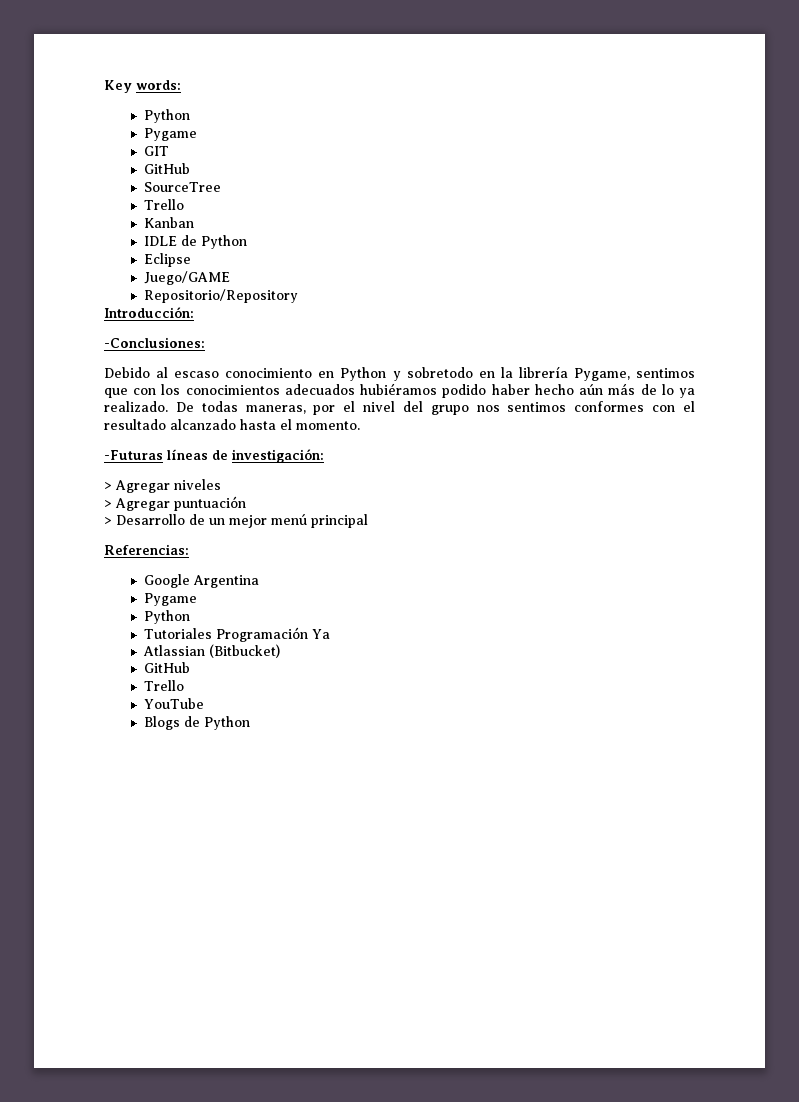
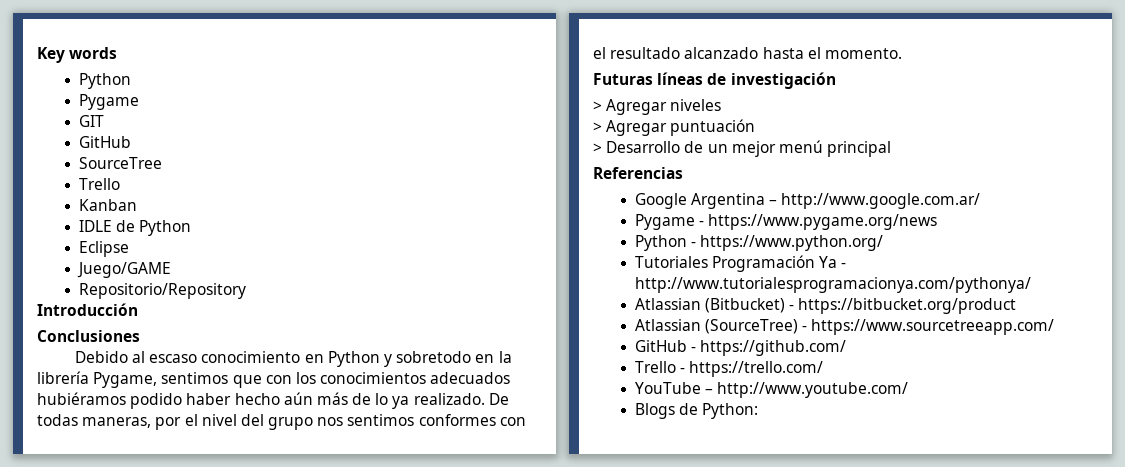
- Key words:
+ Key words
- Introducción:
- -Conclusiones:
+ Introducción
+ Conclusiones
- -Futuras líneas de investigación:
+ Futuras líneas de investigación
- Referencias:
+ Referencias
- Google Argentina
- Pygame
- Python
+ Google Argentina – http://www.google.com.ar/
+ Pygame - https://www.pygame.org/news
+ Python - https://www.python.org/
- Tutoriales Programación Ya
+ Tutoriales Programación Ya - http://www.tutorialesprogramacionya.com/pythonya/
- Atlassian (Bitbucket)
- GitHub
- Trello
+ Atlassian (Bitbucket) - https://bitbucket.org/product
+ Atlassian (SourceTree) - https://www.sourcetreeapp.com/
+ GitHub - https://github.com/
+ Trello - https://trello.com/
- YouTube
+ YouTube – http://www.youtube.com/
- Blogs de Python
+ Blogs de Python:

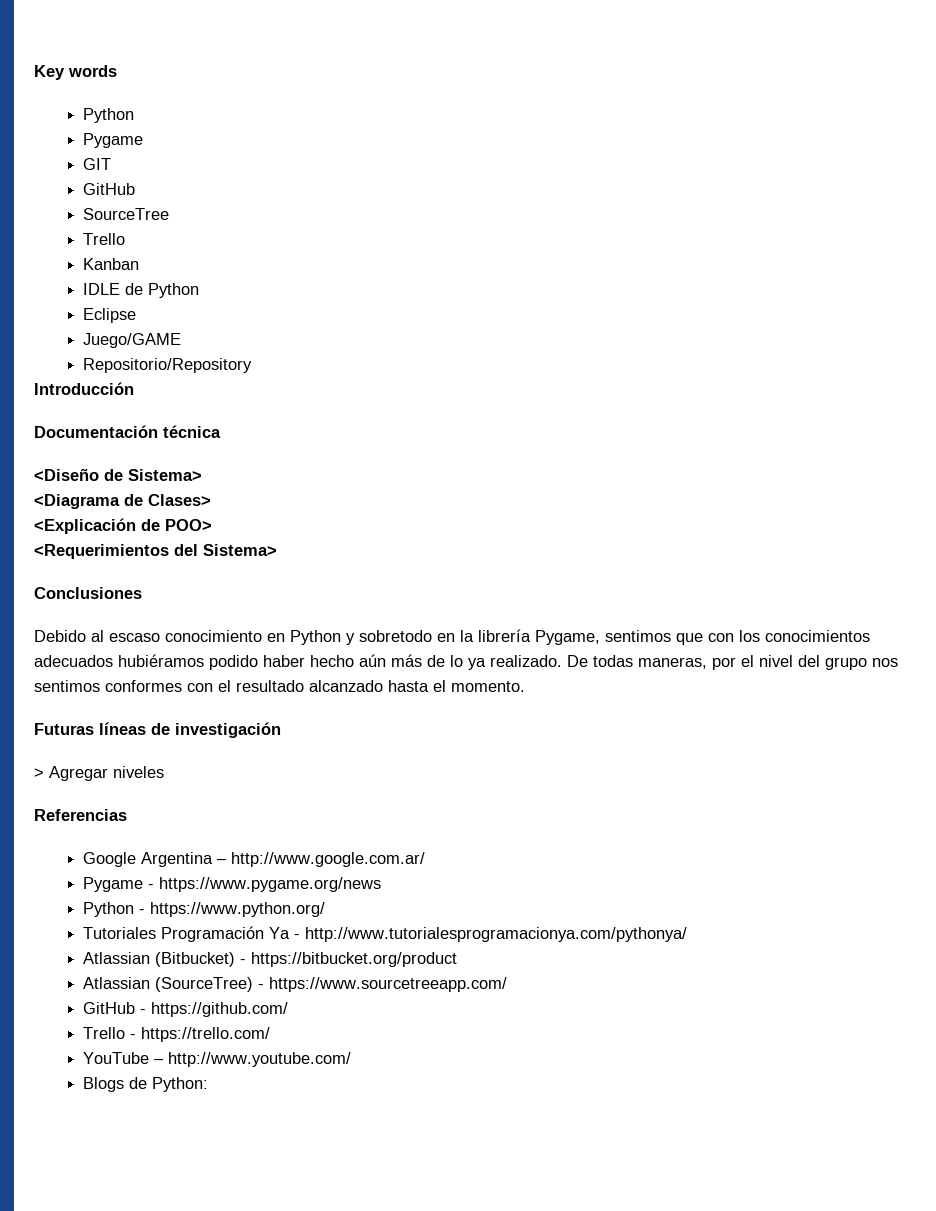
+ Documentación técnica
+ <Diseño de Sistema>
+ <Diagrama de Clases>
+ <Explicación de POO>
+ <Requerimientos del Sistema>
- > Agregar puntuación
- > Desarrollo de un mejor menú principal

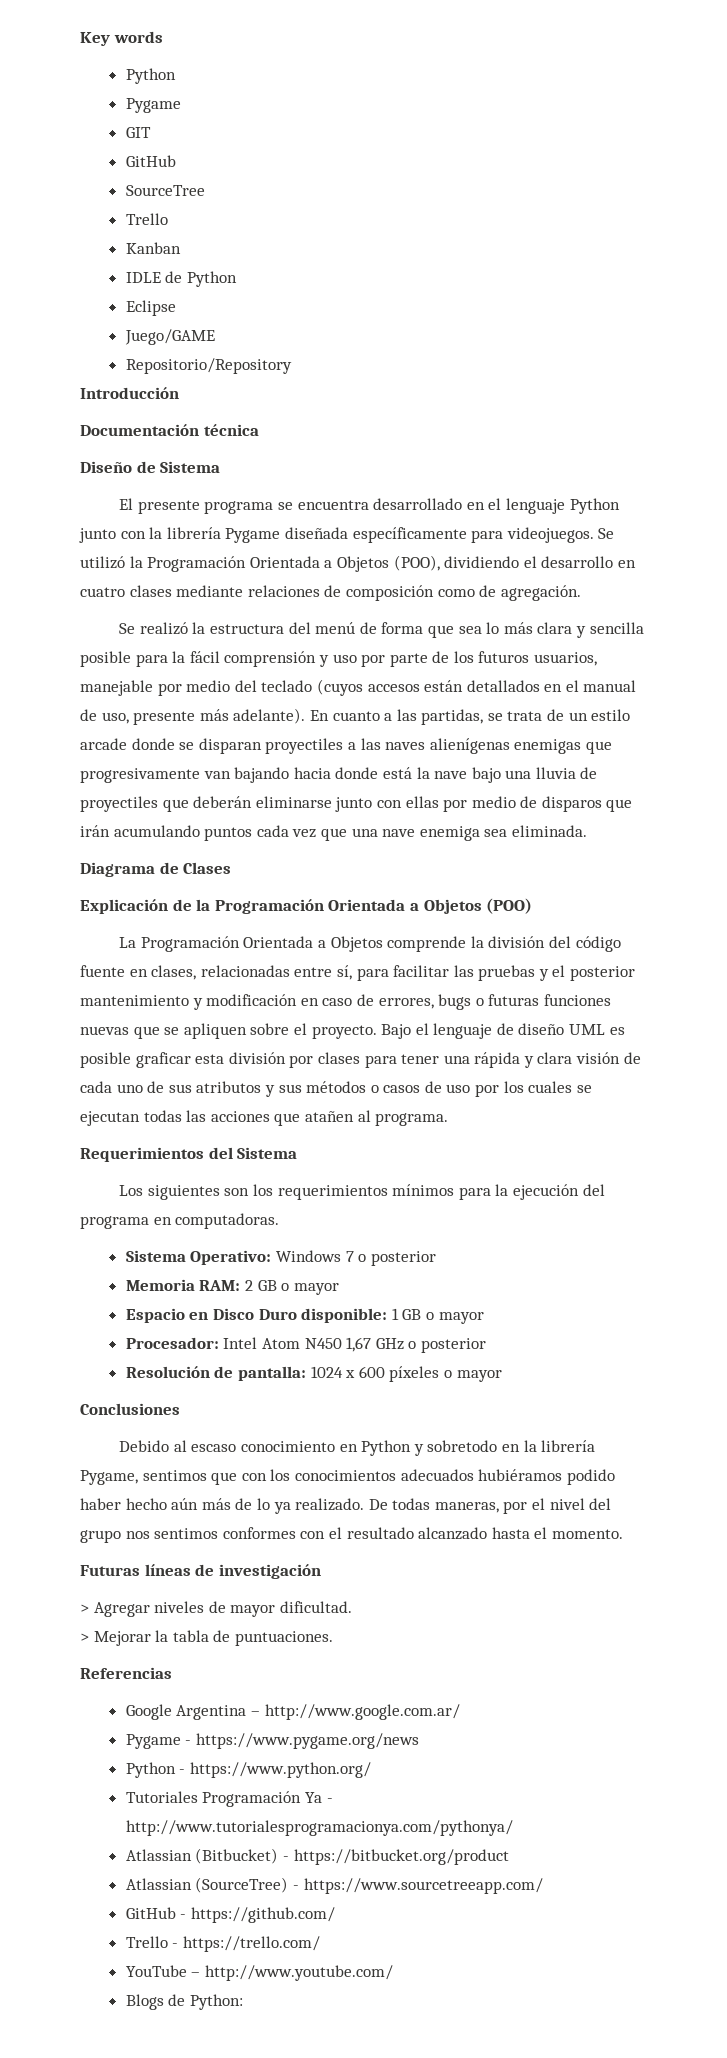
- <Diseño de Sistema>
- <Diagrama de Clases>
- <Explicación de POO>
- <Requerimientos del Sistema>
+ Diseño de Sistema
+ El presente programa se encuentra desarrollado en el lenguaje Python junto con la librería Pygame diseñada específicamente para videojuegos. Se utilizó la Programación Orientada a Objetos (POO), dividiendo el desarrollo en cuatro clases mediante relaciones de composición como de agregación.
+ Se realizó la estructura del menú de forma que sea lo más clara y sencilla posible para la fácil comprensión y uso por parte de los futuros usuarios, manejable por medio del teclado (cuyos accesos están detallados en el manual de uso, presente más adelante). En cuanto a las partidas, se trata de un estilo arcade donde se disparan proyectiles a las naves alienígenas enemigas que progresivamente van bajando hacia donde está la nave bajo una lluvia de proyectiles que deberán eliminarse junto con ellas por medio de disparos que irán acumulando puntos cada vez que una nave enemiga sea eliminada.
+ Diagrama de Clases
+ Explicación de la Programación Orientada a Objetos (POO)
+ La Programación Orientada a Objetos comprende la división del código fuente en clases, relacionadas entre sí, para facilitar las pruebas y el posterior mantenimiento y modificación en caso de errores, bugs o futuras funciones nuevas que se apliquen sobre el proyecto. Bajo el lenguaje de diseño UML es posible graficar esta división por clases para tener una rápida y clara visión de cada uno de sus atributos y sus métodos o casos de uso por los cuales se ejecutan todas las acciones que atañen al programa.
+ Requerimientos del Sistema
+ Los siguientes son los requerimientos mínimos para la ejecución del programa en computadoras.
+ Sistema Operativo: Windows 7 o posterior
+ Memoria RAM: 2 GB o mayor
+ Espacio en Disco Duro disponible: 1 GB o mayor
+ Procesador: Intel Atom N450 1,67 GHz o posterior
+ Resolución de pantalla: 1024 x 600 píxeles o mayor
- > Agregar niveles
+ > Agregar niveles de mayor dificultad.
+ > Mejorar la tabla de puntuaciones.

